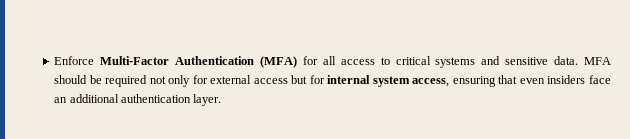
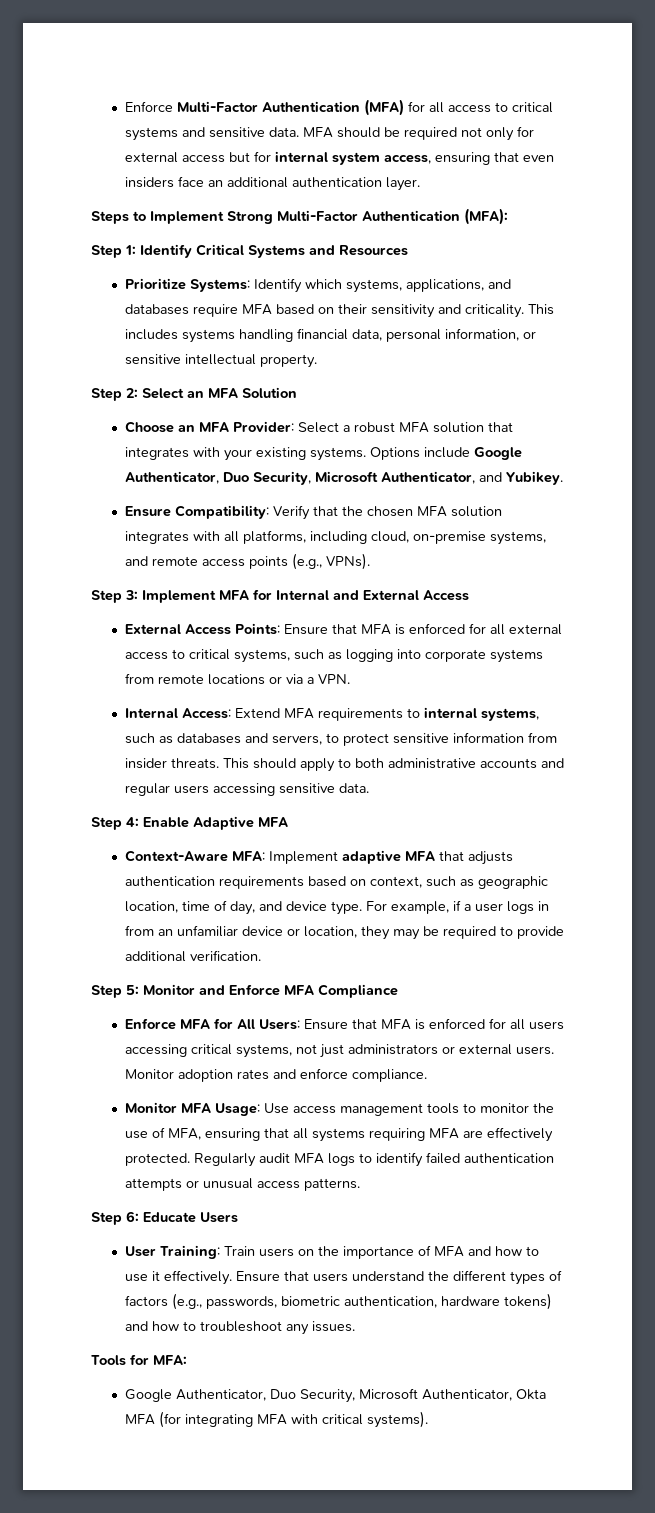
+ Steps to Implement Strong Multi-Factor Authentication (MFA):
+ Step 1: Identify Critical Systems and Resources
+ Prioritize Systems: Identify which systems, applications, and databases require MFA based on their sensitivity and criticality. This includes systems handling financial data, personal information, or sensitive intellectual property.
+ Step 2: Select an MFA Solution
+ Choose an MFA Provider: Select a robust MFA solution that integrates with your existing systems. Options include Google Authenticator, Duo Security, Microsoft Authenticator, and Yubikey.
+ Ensure Compatibility: Verify that the chosen MFA solution integrates with all platforms, including cloud, on-premise systems, and remote access points (e.g., VPNs).
+ Step 3: Implement MFA for Internal and External Access
+ External Access Points: Ensure that MFA is enforced for all external access to critical systems, such as logging into corporate systems from remote locations or via a VPN.
+ Internal Access: Extend MFA requirements to internal systems, such as databases and servers, to protect sensitive information from insider threats. This should apply to both administrative accounts and regular users accessing sensitive data.
+ Step 4: Enable Adaptive MFA
+ Context-Aware MFA: Implement adaptive MFA that adjusts authentication requirements based on context, such as geographic location, time of day, and device type. For example, if a user logs in from an unfamiliar device or location, they may be required to provide additional verification.
+ Step 5: Monitor and Enforce MFA Compliance
+ Enforce MFA for All Users: Ensure that MFA is enforced for all users accessing critical systems, not just administrators or external users. Monitor adoption rates and enforce compliance.
+ Monitor MFA Usage: Use access management tools to monitor the use of MFA, ensuring that all systems requiring MFA are effectively protected. Regularly audit MFA logs to identify failed authentication attempts or unusual access patterns.
+ Step 6: Educate Users
+ User Training: Train users on the importance of MFA and how to use it effectively. Ensure that users understand the different types of factors (e.g., passwords, biometric authentication, hardware tokens) and how to troubleshoot any issues.
+ Tools for MFA:
+ Google Authenticator, Duo Security, Microsoft Authenticator, Okta MFA (for integrating MFA with critical systems).

